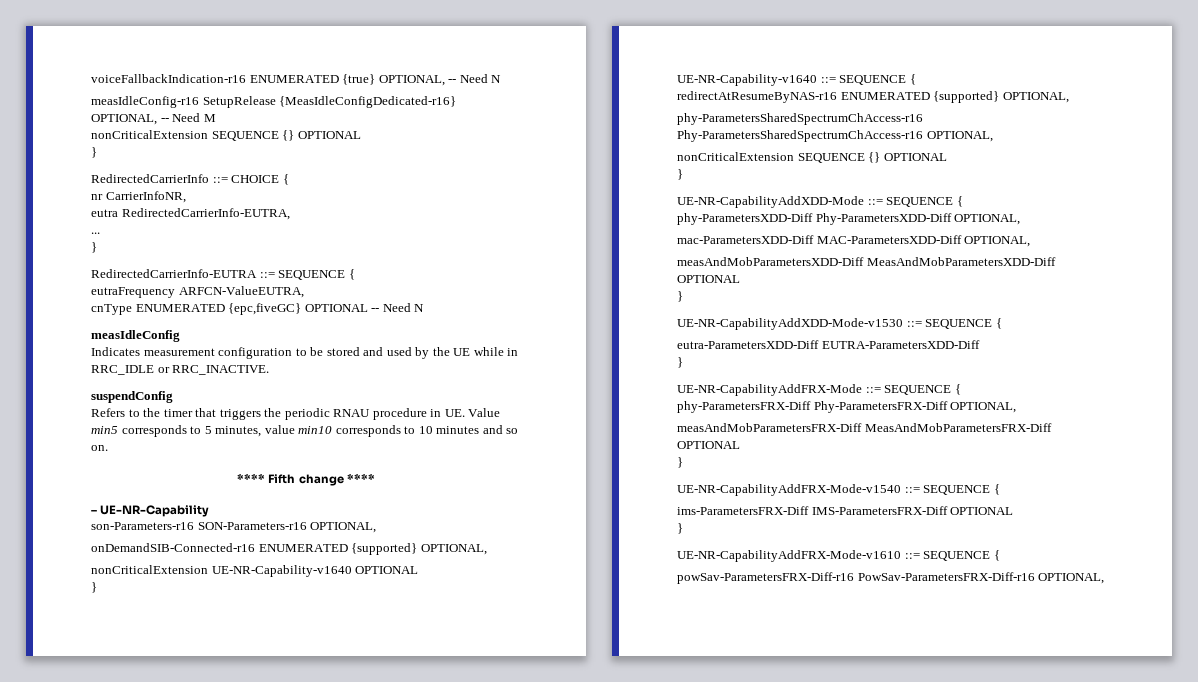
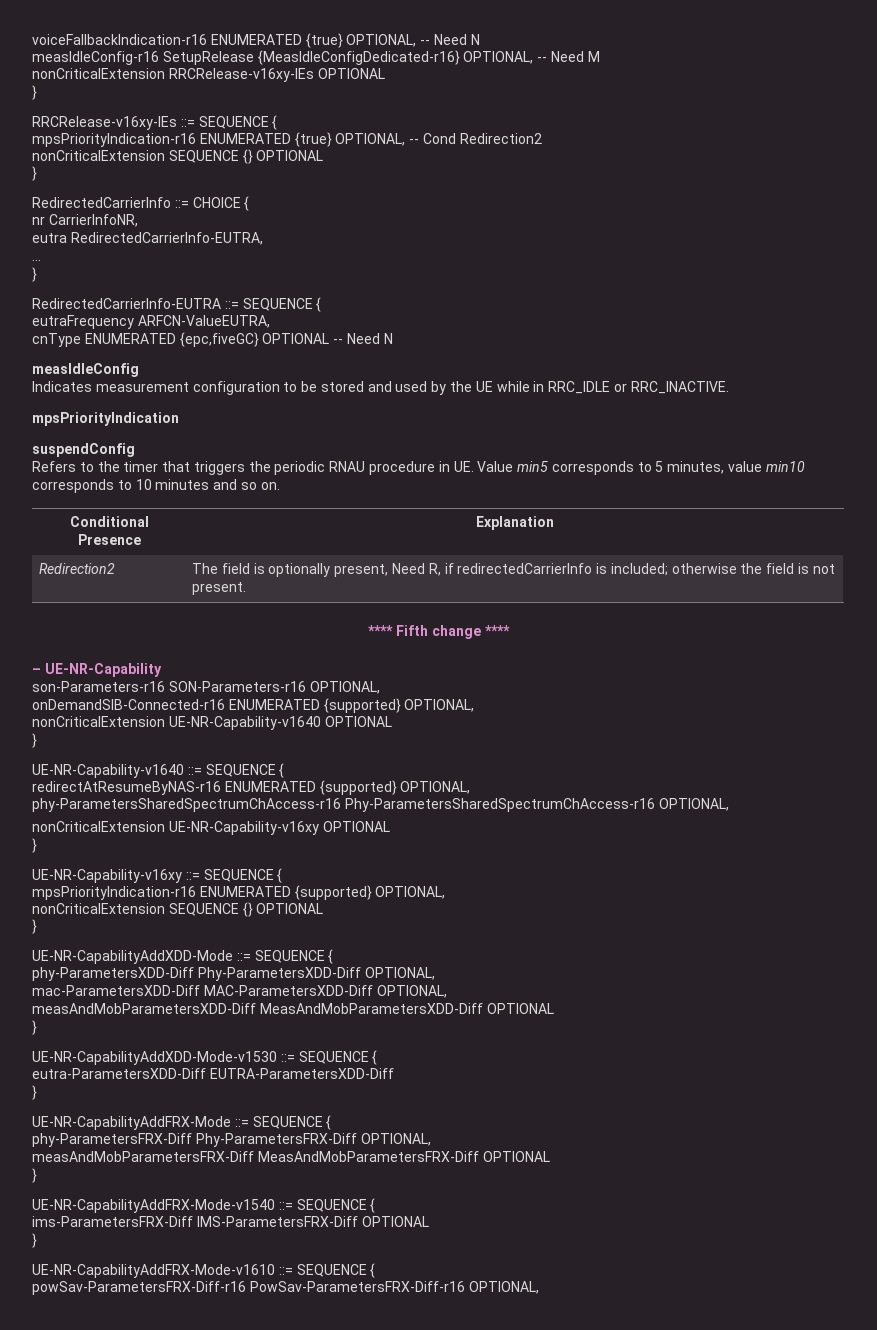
+ nonCriticalExtension RRCRelease-v16xy-IEs OPTIONAL
+ }
+ RRCRelease-v16xy-IEs ::= SEQUENCE {
+ mpsPriorityIndication-r16 ENUMERATED {true} OPTIONAL, -- Cond Redirection2
+ mpsPriorityIndication
+ Conditional Presence | Explanation
+ Redirection2 | The field is optionally present, Need R, if redirectedCarrierInfo is included; otherwise the field is not present.
+ nonCriticalExtension UE-NR-Capability-v16xy OPTIONAL
+ }
+ UE-NR-Capability-v16xy ::= SEQUENCE {
+ mpsPriorityIndication-r16 ENUMERATED {supported} OPTIONAL,

